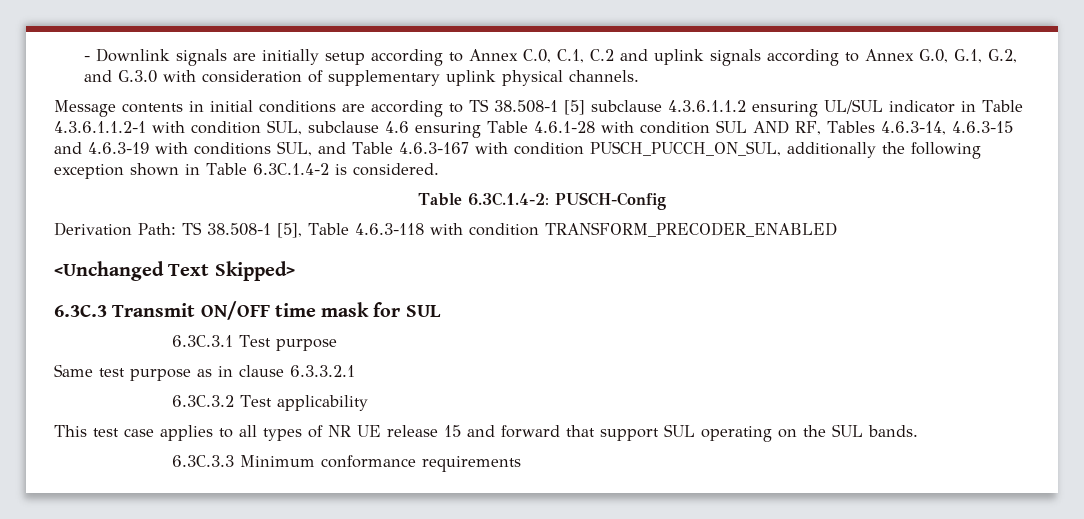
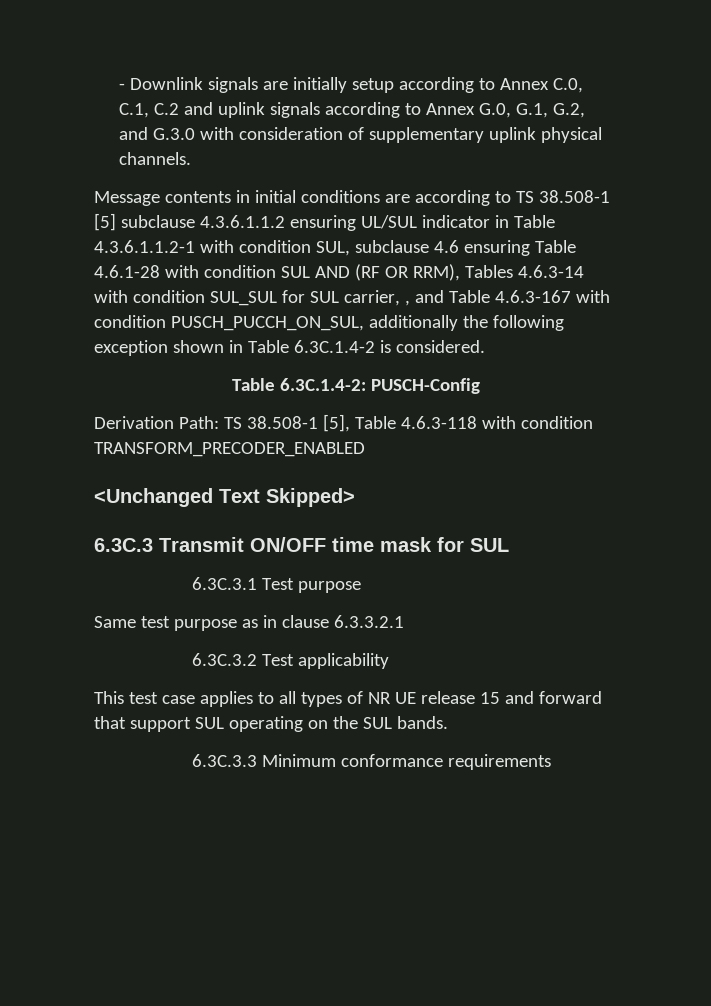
- Message contents in initial conditions are according to TS 38.508-1 [5] subclause 4.3.6.1.1.2 ensuring UL/SUL indicator in Table 4.3.6.1.1.2-1 with condition SUL, subclause 4.6 ensuring Table 4.6.1-28 with condition SUL AND RF, Tables 4.6.3-14, 4.6.3-15 and 4.6.3-19 with conditions SUL, and Table 4.6.3-167 with condition PUSCH_PUCCH_ON_SUL, additionally the following exception shown in Table 6.3C.1.4-2 is considered.
+ Message contents in initial conditions are according to TS 38.508-1 [5] subclause 4.3.6.1.1.2 ensuring UL/SUL indicator in Table 4.3.6.1.1.2-1 with condition SUL, subclause 4.6 ensuring Table 4.6.1-28 with condition SUL AND (RF OR RRM), Tables 4.6.3-14 with condition SUL_SUL for SUL carrier, , and Table 4.6.3-167 with condition PUSCH_PUCCH_ON_SUL, additionally the following exception shown in Table 6.3C.1.4-2 is considered.

